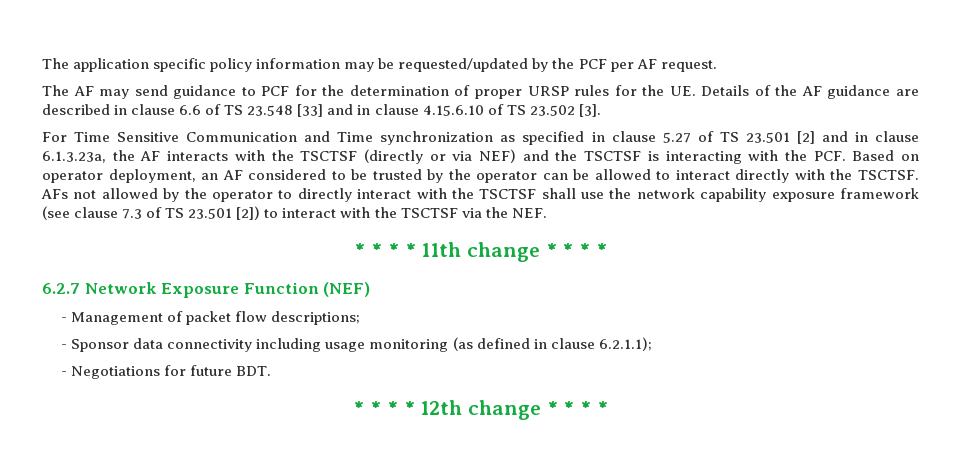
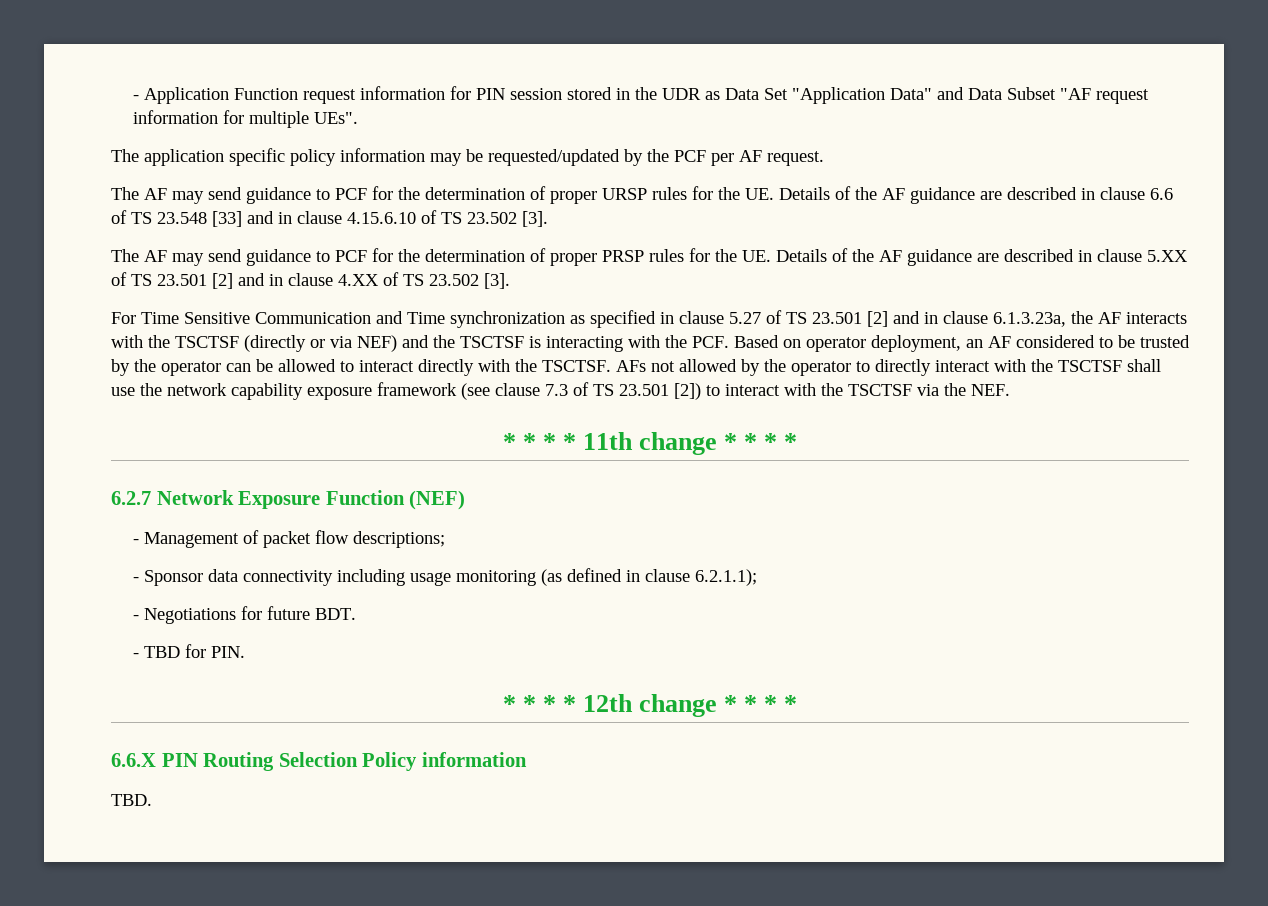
+ - Application Function request information for PIN session stored in the UDR as Data Set "Application Data" and Data Subset "AF request information for multiple UEs".
+ The AF may send guidance to PCF for the determination of proper PRSP rules for the UE. Details of the AF guidance are described in clause 5.XX of TS 23.501 [2] and in clause 4.XX of TS 23.502 [3].
+ - TBD for PIN.
+ 6.6.X PIN Routing Selection Policy information
+ TBD.

